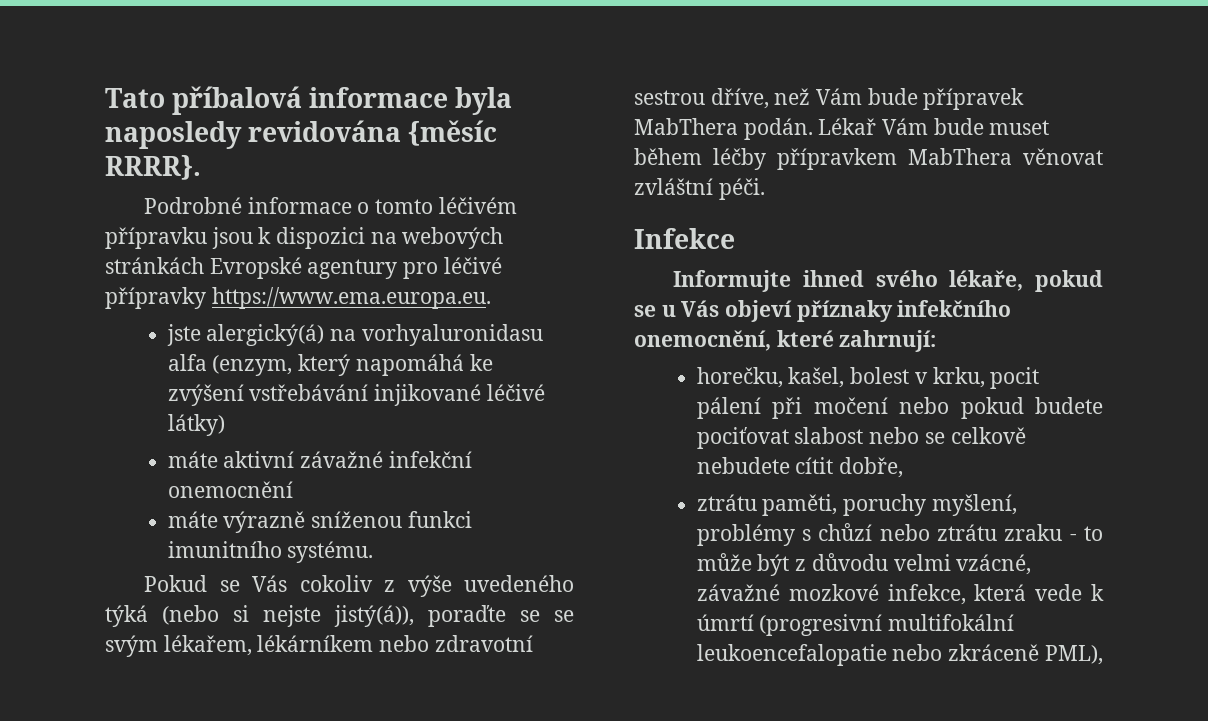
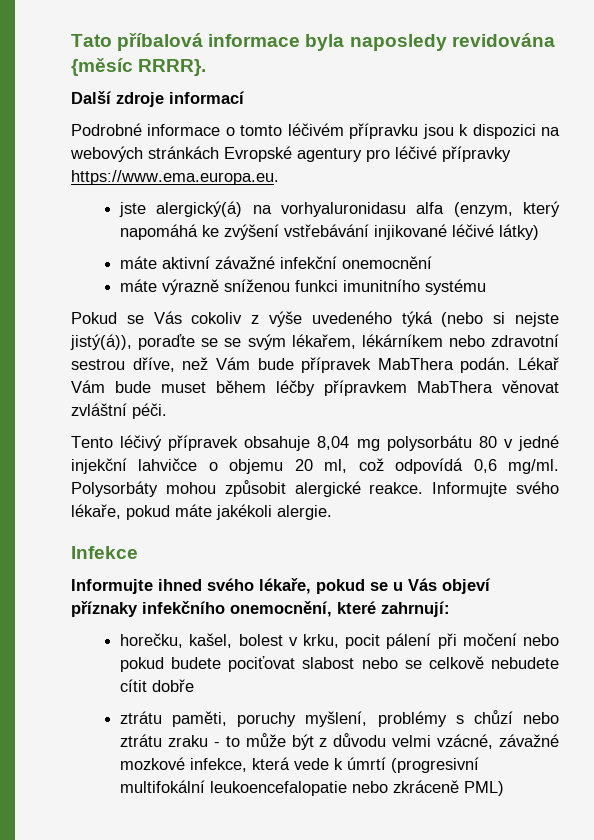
+ Další zdroje informací
- máte výrazně sníženou funkci imunitního systému.
+ máte výrazně sníženou funkci imunitního systému
+ Tento léčivý přípravek obsahuje 8,04 mg polysorbátu 80 v jedné injekční lahvičce o objemu 20 ml, což odpovídá 0,6 mg/ml. Polysorbáty mohou způsobit alergické reakce. Informujte svého lékaře, pokud máte jakékoli alergie.
- horečku, kašel, bolest v krku, pocit pálení při močení nebo pokud budete pociťovat slabost nebo se celkově nebudete cítit dobře,
+ horečku, kašel, bolest v krku, pocit pálení při močení nebo pokud budete pociťovat slabost nebo se celkově nebudete cítit dobře
- ztrátu paměti, poruchy myšlení, problémy s chůzí nebo ztrátu zraku - to může být z důvodu velmi vzácné, závažné mozkové infekce, která vede k úmrtí (progresivní multifokální leukoencefalopatie nebo zkráceně PML),
+ ztrátu paměti, poruchy myšlení, problémy s chůzí nebo ztrátu zraku - to může být z důvodu velmi vzácné, závažné mozkové infekce, která vede k úmrtí (progresivní multifokální leukoencefalopatie nebo zkráceně PML)

